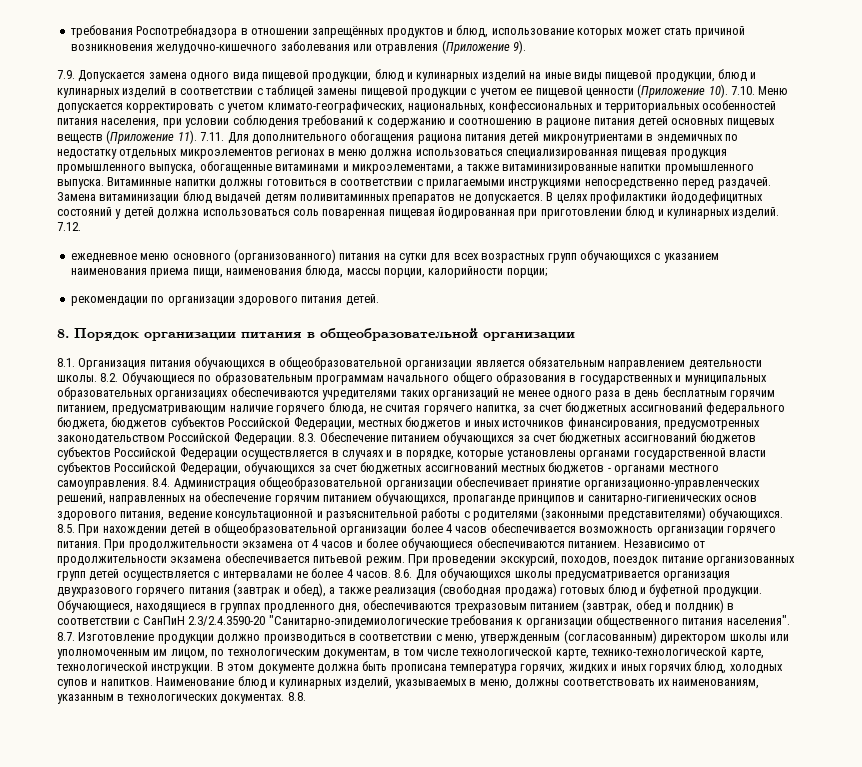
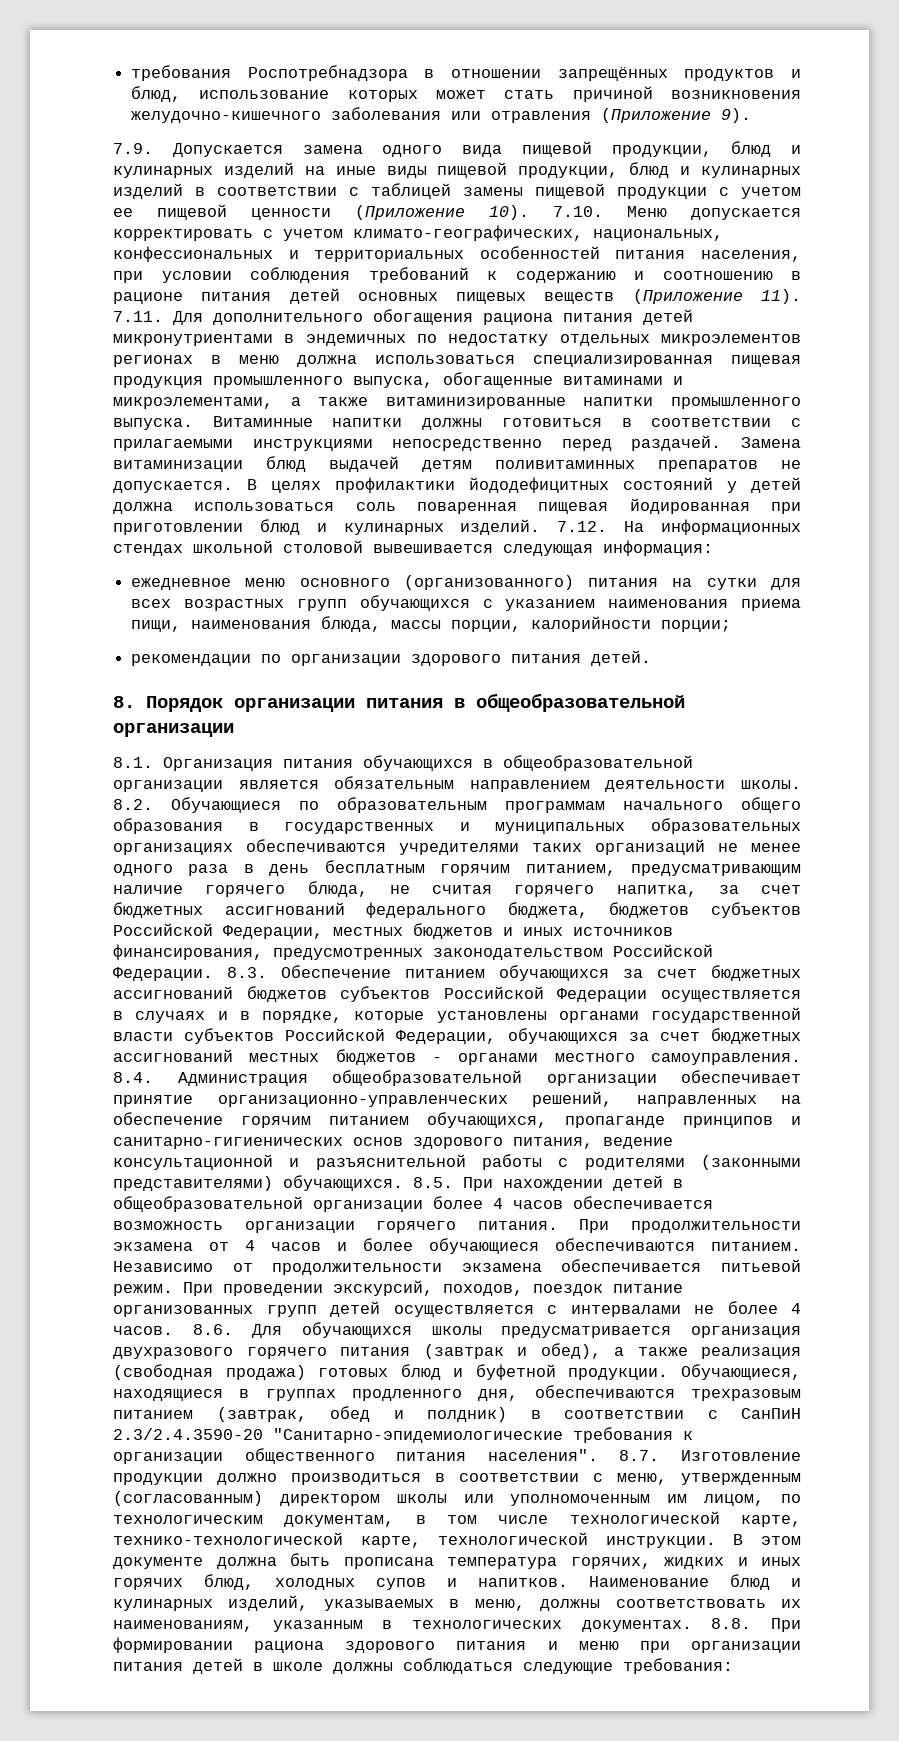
- 7.12.
+ 7.12. На информационных стендах школьной столовой вывешивается следующая информация:
- 8.8.
+ 8.8. При формировании рациона здорового питания и меню при организации питания детей в школе должны соблюдаться следующие требования:

